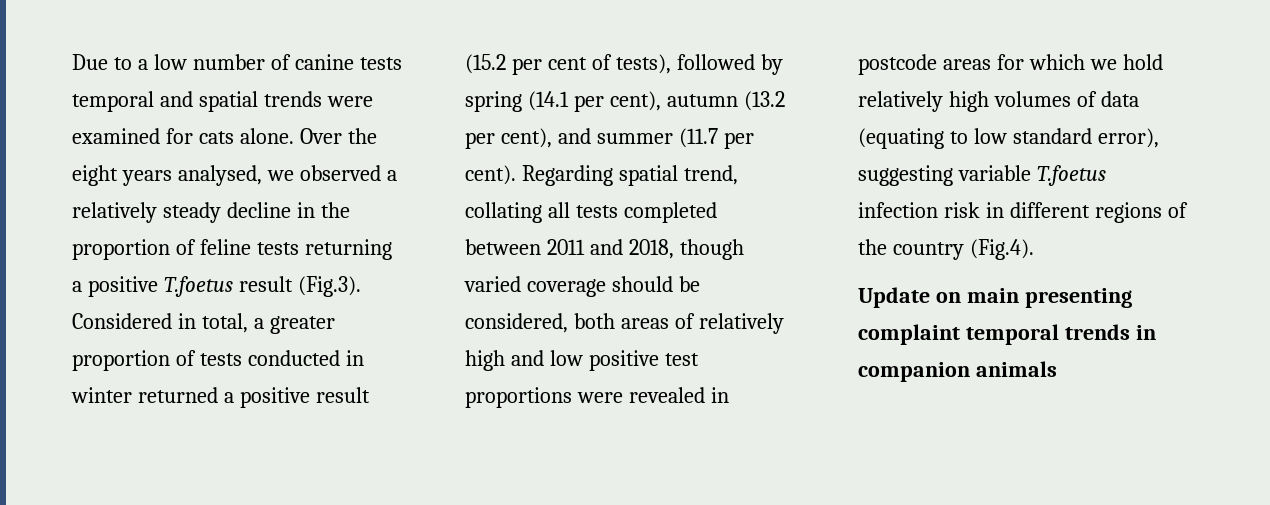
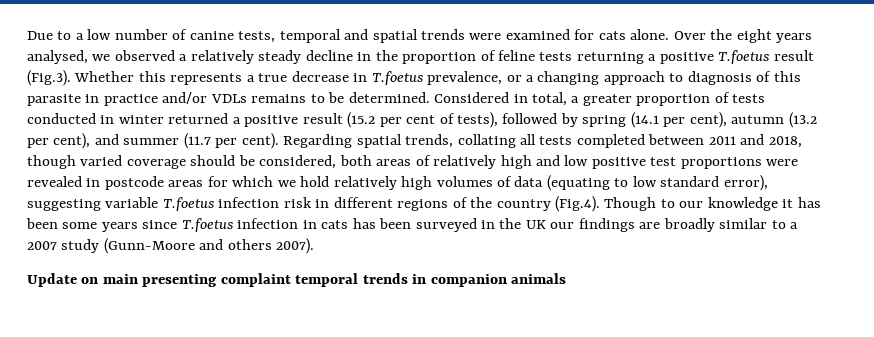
- Due to a low number of canine tests temporal and spatial trends were examined for cats alone.
+ Due to a low number of canine tests, temporal and spatial trends were examined for cats alone.
- Over the eight years analysed, we observed a relatively steady decline in the proportion of feline tests returning a positive T.foetus result (Fig.3). Considered in total, a greater proportion of tests conducted in winter returned a positive result (15.2 per cent of tests), followed by spring (14.1 per cent), autumn (13.2 per cent), and summer (11.7 per cent).
+ Over the eight years analysed, we observed a relatively steady decline in the proportion of feline tests returning a positive T.foetus result (Fig.3). Whether this represents a true decrease in T.foetus prevalence, or a changing approach to diagnosis of this parasite in practice and/or VDLs remains to be determined. Considered in total, a greater proportion of tests conducted in winter returned a positive result (15.2 per cent of tests), followed by spring (14.1 per cent), autumn (13.2 per cent), and summer (11.7 per cent).
- Regarding spatial trend, collating all tests completed between 2011 and 2018, though varied coverage should be considered, both areas of relatively high and low positive test proportions were revealed in postcode areas for which we hold relatively high volumes of data (equating to low standard error), suggesting variable T.foetus infection risk in different regions of the country (Fig.4).
+ Regarding spatial trends, collating all tests completed between 2011 and 2018, though varied coverage should be considered, both areas of relatively high and low positive test proportions were revealed in postcode areas for which we hold relatively high volumes of data (equating to low standard error), suggesting variable T.foetus infection risk in different regions of the country (Fig.4). Though to our knowledge it has been some years since T.foetus infection in cats has been surveyed in the UK our findings are broadly similar to a 2007 study (Gunn-Moore and others 2007).

